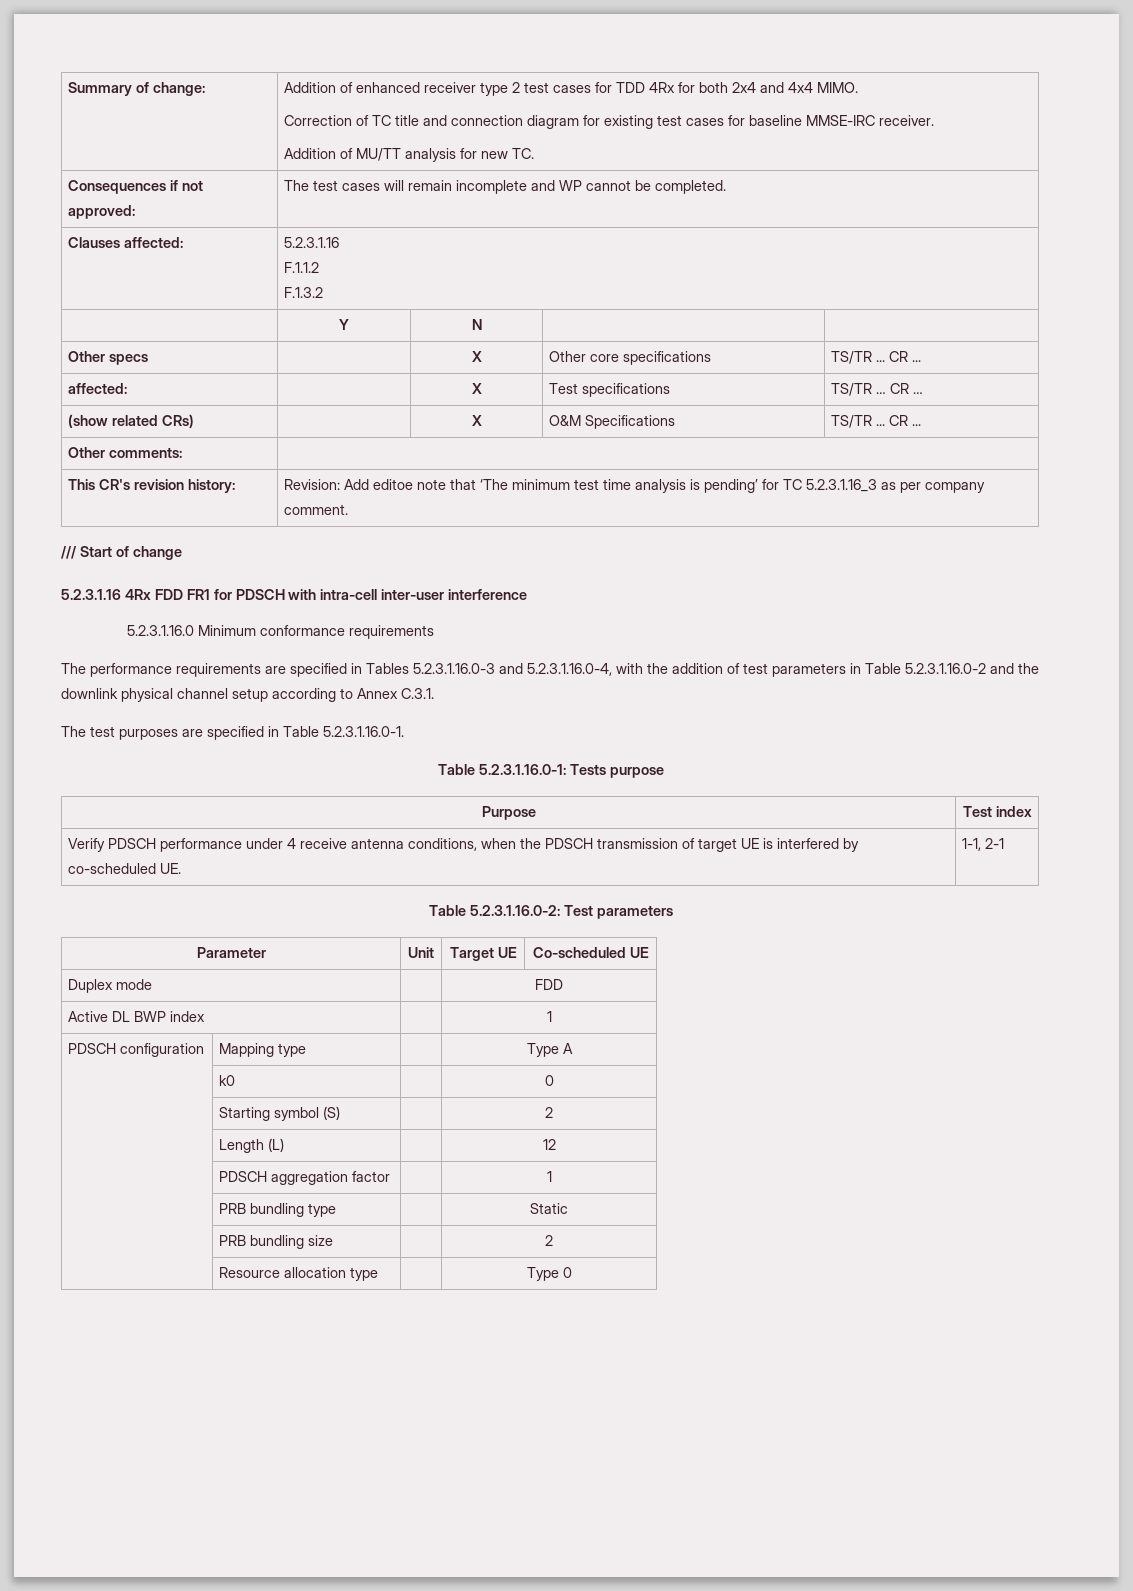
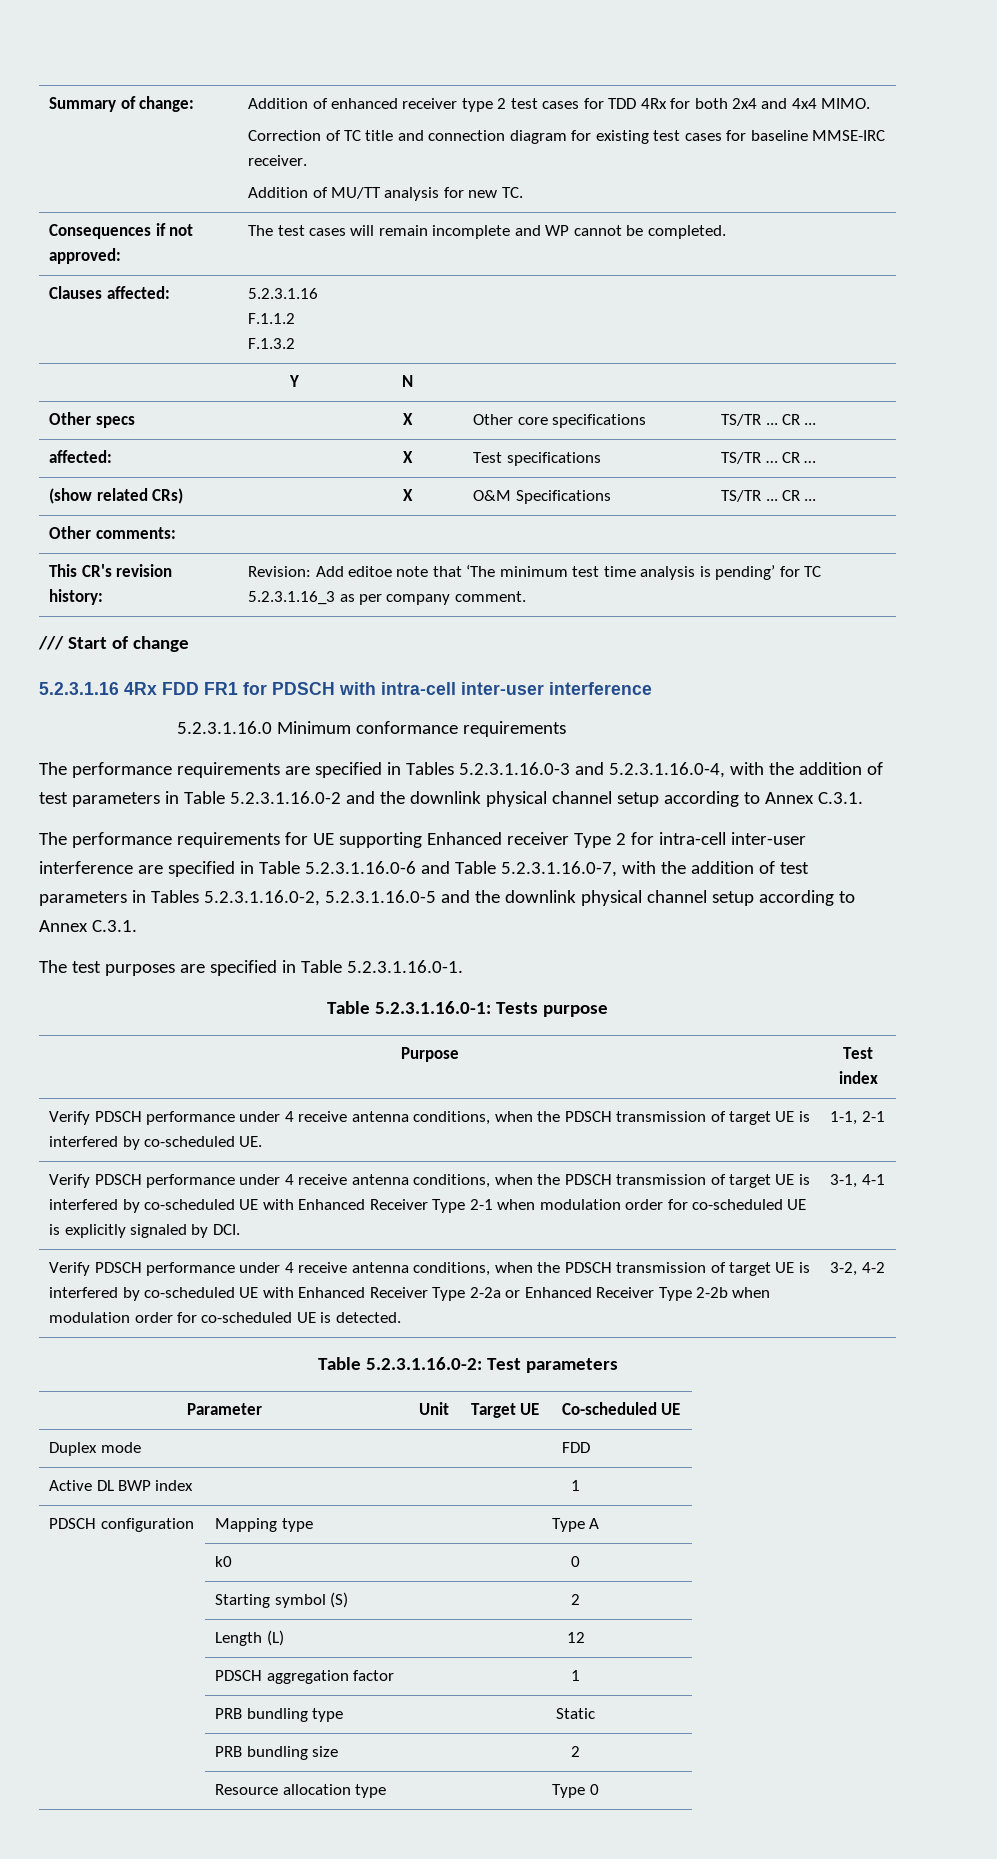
+ The performance requirements for UE supporting Enhanced receiver Type 2 for intra-cell inter-user interference are specified in Table 5.2.3.1.16.0-6 and Table 5.2.3.1.16.0-7, with the addition of test parameters in Tables 5.2.3.1.16.0-2, 5.2.3.1.16.0-5 and the downlink physical channel setup according to Annex C.3.1.
+ Verify PDSCH performance under 4 receive antenna conditions, when the PDSCH transmission of target UE is interfered by co-scheduled UE with Enhanced Receiver Type 2-1 when modulation order for co-scheduled UE is explicitly signaled by DCI. | 3-1, 4-1
+ Verify PDSCH performance under 4 receive antenna conditions, when the PDSCH transmission of target UE is interfered by co-scheduled UE with Enhanced Receiver Type 2-2a or Enhanced Receiver Type 2-2b when modulation order for co-scheduled UE is detected. | 3-2, 4-2

